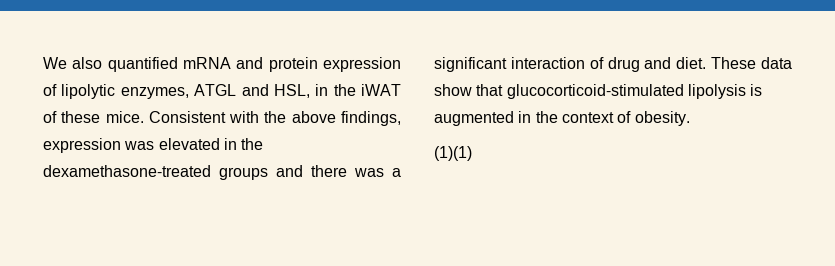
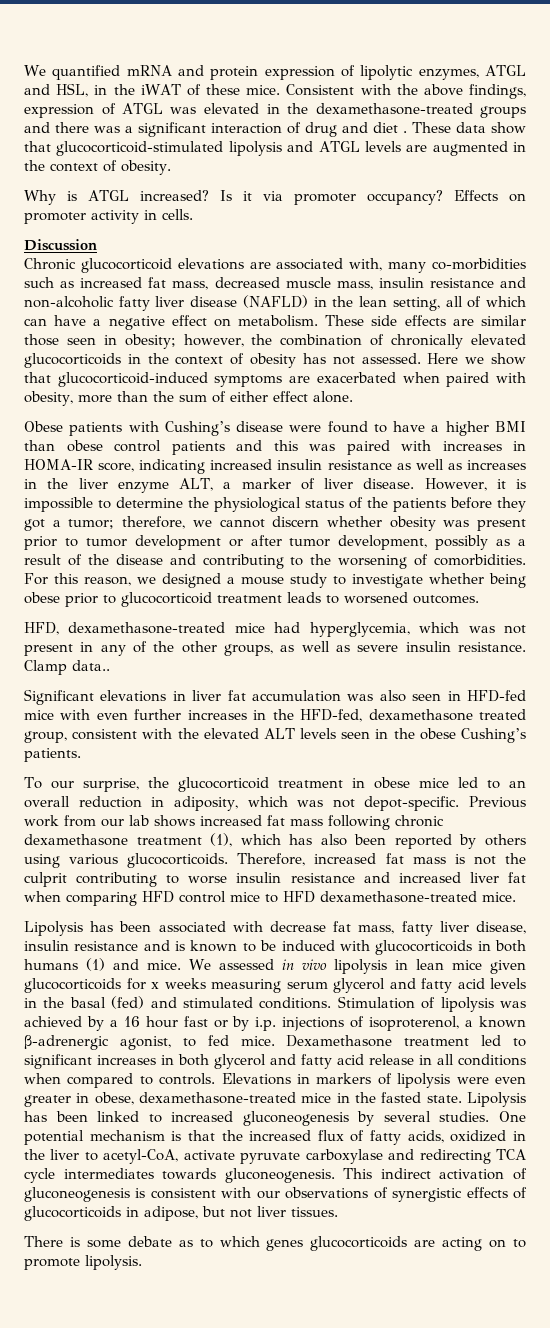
- We also quantified mRNA and protein expression of lipolytic enzymes, ATGL and HSL, in the iWAT of these mice.
+ We quantified mRNA and protein expression of lipolytic enzymes, ATGL and HSL, in the iWAT of these mice.
- Consistent with the above findings, expression was elevated in the dexamethasone-treated groups and there was a significant interaction of drug and diet.
+ Consistent with the above findings, expression of ATGL was elevated in the dexamethasone-treated groups and there was a significant interaction of drug and diet .
- These data show that glucocorticoid-stimulated lipolysis is augmented in the context of obesity.
+ These data show that glucocorticoid-stimulated lipolysis and ATGL levels are augmented in the context of obesity.
- (1)(1)
+ Why is ATGL increased? Is it via promoter occupancy? Effects on promoter activity in cells.
+ Discussion
+ Chronic glucocorticoid elevations are associated with, many co-morbidities such as increased fat mass, decreased muscle mass, insulin resistance and non-alcoholic fatty liver disease (NAFLD) in the lean setting, all of which can have a negative effect on metabolism. These side effects are similar those seen in obesity; however, the combination of chronically elevated glucocorticoids in the context of obesity has not assessed. Here we show that glucocorticoid-induced symptoms are exacerbated when paired with obesity, more than the sum of either effect alone.
+ Obese patients with Cushing’s disease were found to have a higher BMI than obese control patients and this was paired with increases in HOMA-IR score, indicating increased insulin resistance as well as increases in the liver enzyme ALT, a marker of liver disease. However, it is impossible to determine the physiological status of the patients before they got a tumor; therefore, we cannot discern whether obesity was present prior to tumor development or after tumor development, possibly as a result of the disease and contributing to the worsening of comorbidities. For this reason, we designed a mouse study to investigate whether being obese prior to glucocorticoid treatment leads to worsened outcomes.
+ HFD, dexamethasone-treated mice had hyperglycemia, which was not present in any of the other groups, as well as severe insulin resistance. Clamp data..
+ Significant elevations in liver fat accumulation was also seen in HFD-fed mice with even further increases in the HFD-fed, dexamethasone treated group, consistent with the elevated ALT levels seen in the obese Cushing’s patients.
+ To our surprise, the glucocorticoid treatment in obese mice led to an overall reduction in adiposity, which was not depot-specific. Previous work from our lab shows increased fat mass following chronic dexamethasone treatment (1), which has also been reported by others using various glucocorticoids. Therefore, increased fat mass is not the culprit contributing to worse insulin resistance and increased liver fat when comparing HFD control mice to HFD dexamethasone-treated mice.
+ Lipolysis has been associated with decrease fat mass, fatty liver disease, insulin resistance and is known to be induced with glucocorticoids in both humans (1) and mice. We assessed in vivo lipolysis in lean mice given glucocorticoids for x weeks measuring serum glycerol and fatty acid levels in the basal (fed) and stimulated conditions. Stimulation of lipolysis was achieved by a 16 hour fast or by i.p. injections of isoproterenol, a known β-adrenergic agonist, to fed mice. Dexamethasone treatment led to significant increases in both glycerol and fatty acid release in all conditions when compared to controls. Elevations in markers of lipolysis were even greater in obese, dexamethasone-treated mice in the fasted state. Lipolysis has been linked to increased gluconeogenesis by several studies. One potential mechanism is that the increased flux of fatty acids, oxidized in the liver to acetyl-CoA, activate pyruvate carboxylase and redirecting TCA cycle intermediates towards gluconeogenesis. This indirect activation of gluconeogenesis is consistent with our observations of synergistic effects of glucocorticoids in adipose, but not liver tissues.
+ There is some debate as to which genes glucocorticoids are acting on to promote lipolysis.

